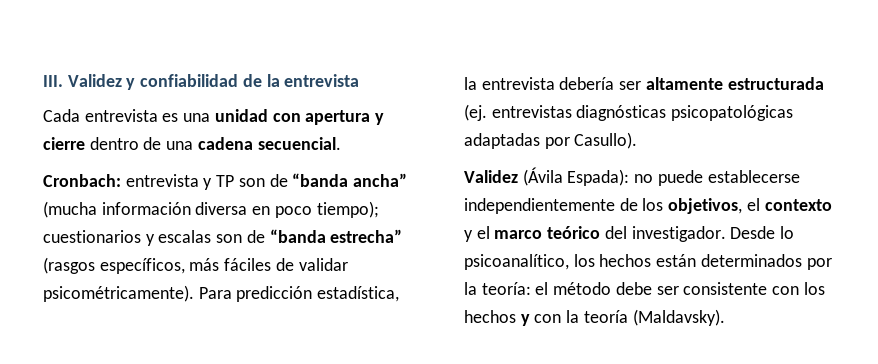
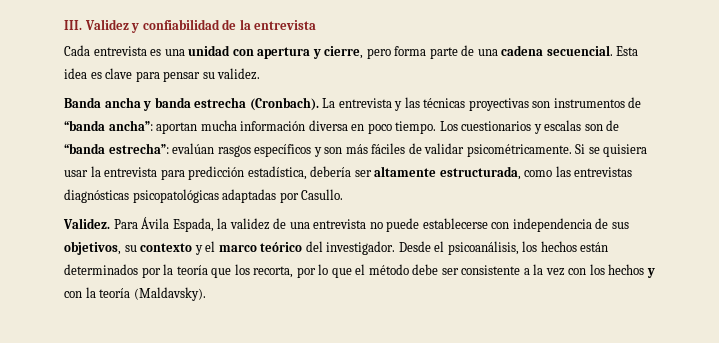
- Cada entrevista es una unidad con apertura y cierre dentro de una cadena secuencial.
- Cronbach: entrevista y TP son de “banda ancha” (mucha información diversa en poco tiempo); cuestionarios y escalas son de “banda estrecha” (rasgos específicos, más fáciles de validar psicométricamente). Para predicción estadística, la entrevista debería ser altamente estructurada (ej. entrevistas diagnósticas psicopatológicas adaptadas por Casullo).
- Validez (Ávila Espada): no puede establecerse independientemente de los objetivos, el contexto y el marco teórico del investigador.
+ Cada entrevista es una unidad con apertura y cierre, pero forma parte de una cadena secuencial. Esta idea es clave para pensar su validez.
+ Banda ancha y banda estrecha (Cronbach). La entrevista y las técnicas proyectivas son instrumentos de “banda ancha”: aportan mucha información diversa en poco tiempo. Los cuestionarios y escalas son de “banda estrecha”: evalúan rasgos específicos y son más fáciles de validar psicométricamente. Si se quisiera usar la entrevista para predicción estadística, debería ser altamente estructurada, como las entrevistas diagnósticas psicopatológicas adaptadas por Casullo.
+ Validez. Para Ávila Espada, la validez de una entrevista no puede establecerse con independencia de sus objetivos, su contexto y el marco teórico del investigador.
- Desde lo psicoanalítico, los hechos están determinados por la teoría: el método debe ser consistente con los hechos y con la teoría (Maldavsky).
+ Desde el psicoanálisis, los hechos están determinados por la teoría que los recorta, por lo que el método debe ser consistente a la vez con los hechos y con la teoría (Maldavsky).

